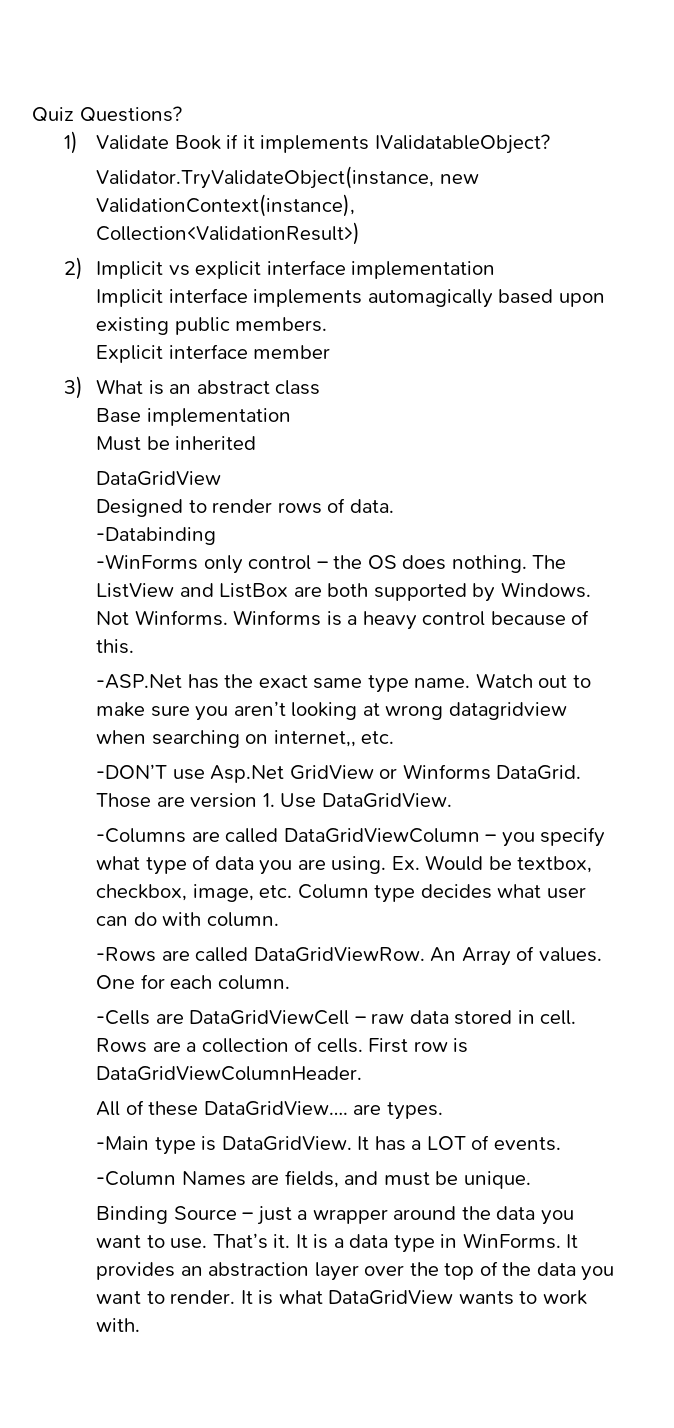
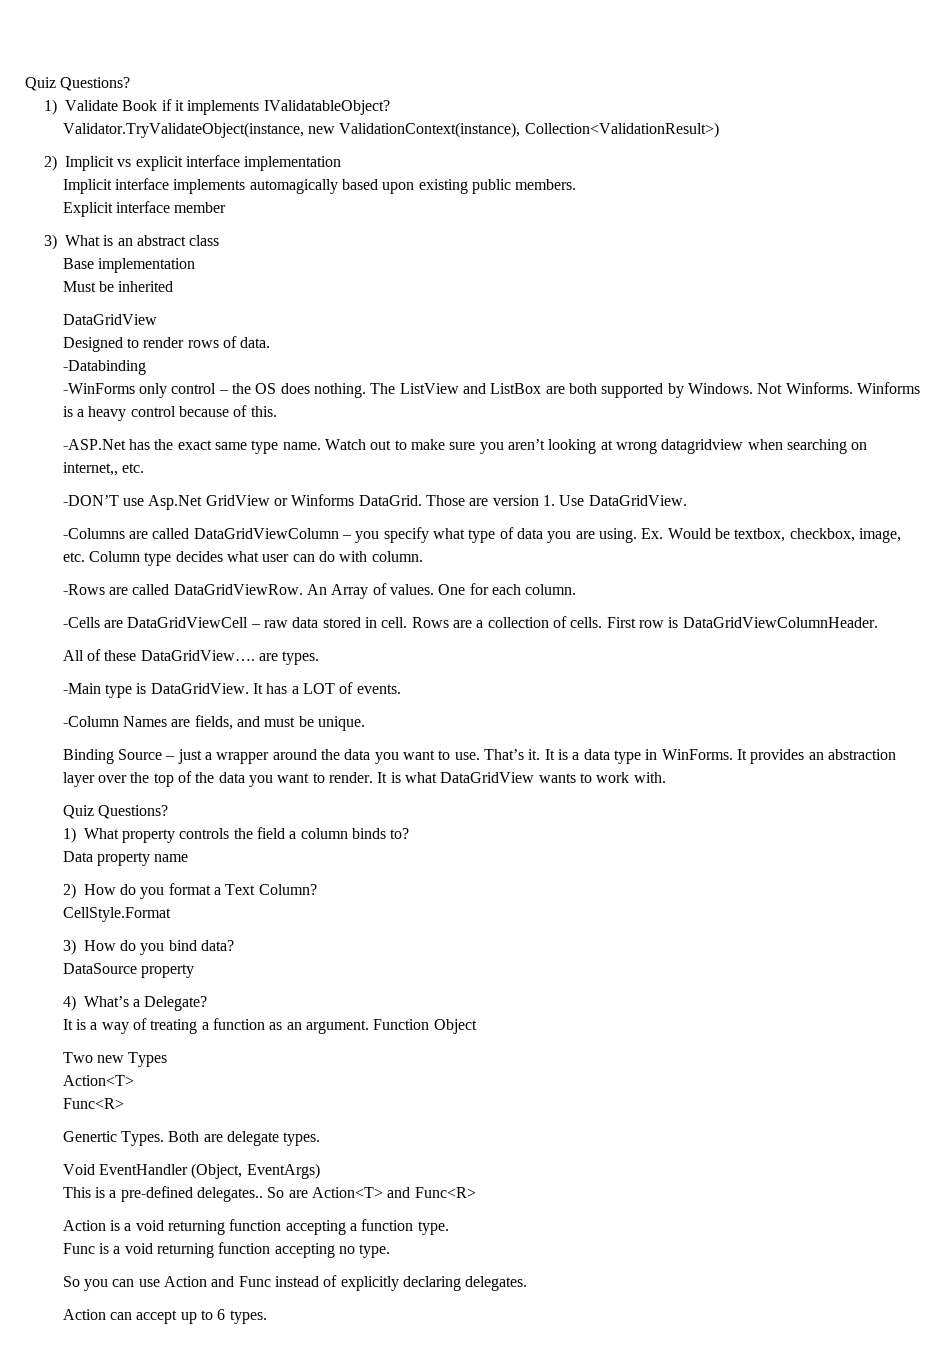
  It is what DataGridView wants to work with.
+ Quiz Questions?
+ 1) What property controls the field a column binds to?
+ Data property name
+ 2) How do you format a Text Column?
+ CellStyle.Format
+ 3) How do you bind data?
+ DataSource property
+ 4) What’s a Delegate?
+ It is a way of treating a function as an argument. Function Object
+ Two new Types
+ Action<T>
+ Func<R>
+ Genertic Types. Both are delegate types.
+ Void EventHandler (Object, EventArgs)
+ This is a pre-defined delegates.. So are Action<T> and Func<R>
+ Action is a void returning function accepting a function type.
+ Func is a void returning function accepting no type.
+ So you can use Action and Func instead of explicitly declaring delegates.
+ Action can accept up to 6 types.

